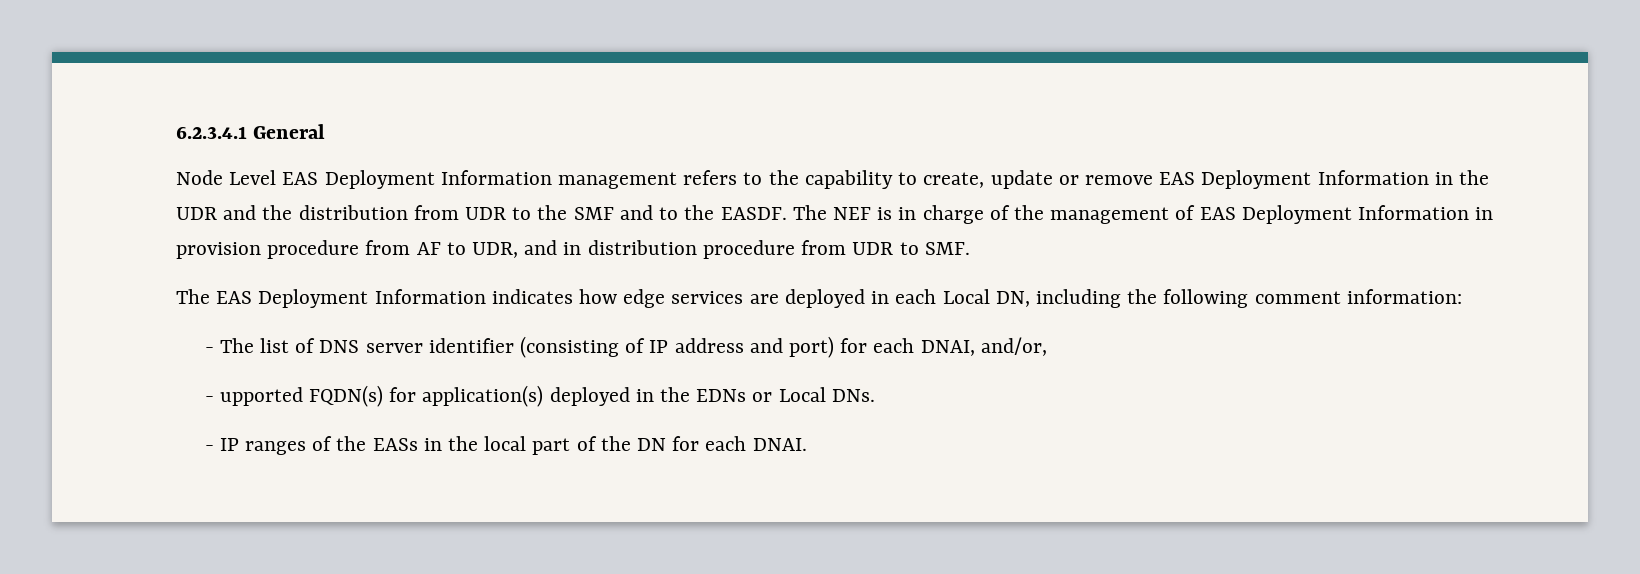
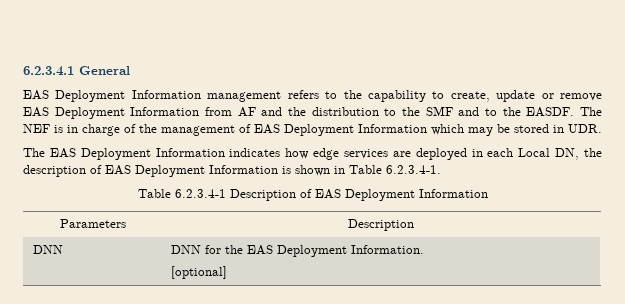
- Node Level EAS Deployment Information management refers to the capability to create, update or remove EAS Deployment Information in the UDR and the distribution from UDR to the SMF and to the EASDF.
+ EAS Deployment Information management refers to the capability to create, update or remove EAS Deployment Information from AF and the distribution to the SMF and to the EASDF.
- The NEF is in charge of the management of EAS Deployment Information in provision procedure from AF to UDR, and in distribution procedure from UDR to SMF.
+ The NEF is in charge of the management of EAS Deployment Information which may be stored in UDR.
- The EAS Deployment Information indicates how edge services are deployed in each Local DN, including the following comment information:
- - The list of DNS server identifier (consisting of IP address and port) for each DNAI, and/or,
- - upported FQDN(s) for application(s) deployed in the EDNs or Local DNs.
- - IP ranges of the EASs in the local part of the DN for each DNAI.
+ The EAS Deployment Information indicates how edge services are deployed in each Local DN, the description of EAS Deployment Information is shown in Table 6.2.3.4-1.
+ Table 6.2.3.4-1 Description of EAS Deployment Information
+ Parameters | Description
+ DNN | DNN for the EAS Deployment Information.
+ [optional]

